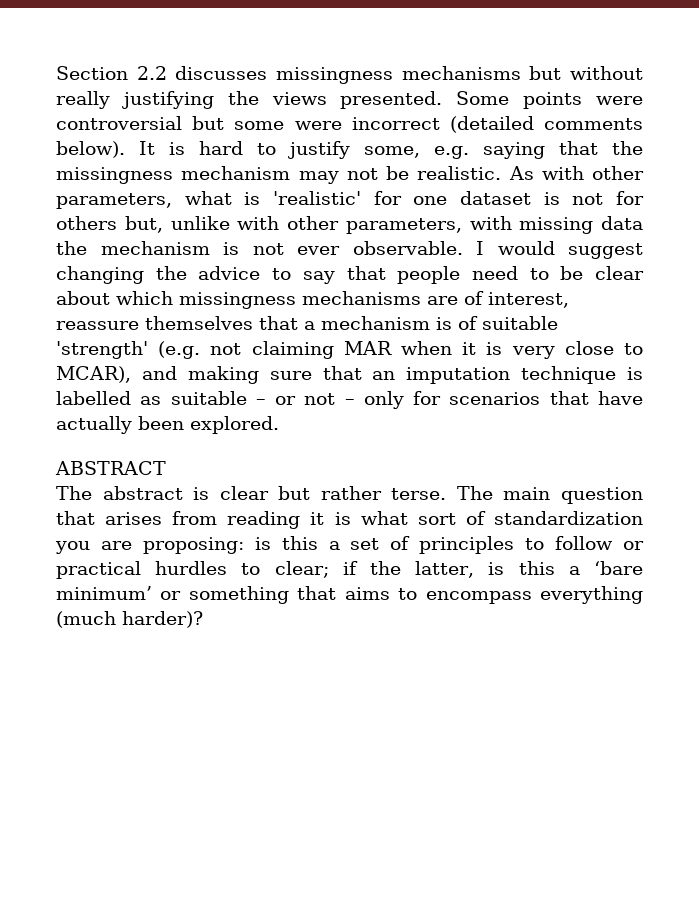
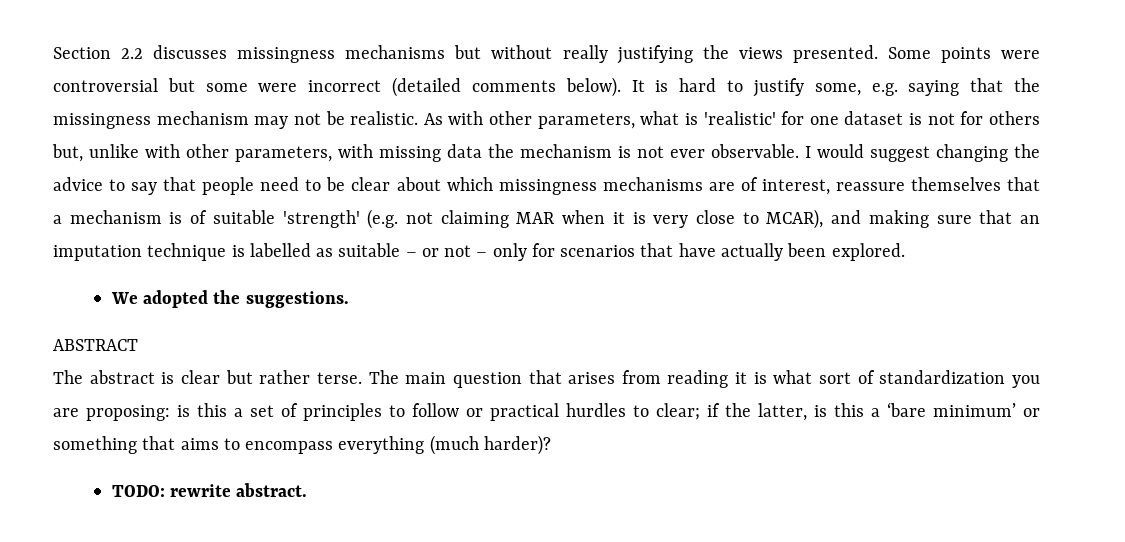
+ We adopted the suggestions.
+ TODO: rewrite abstract.

